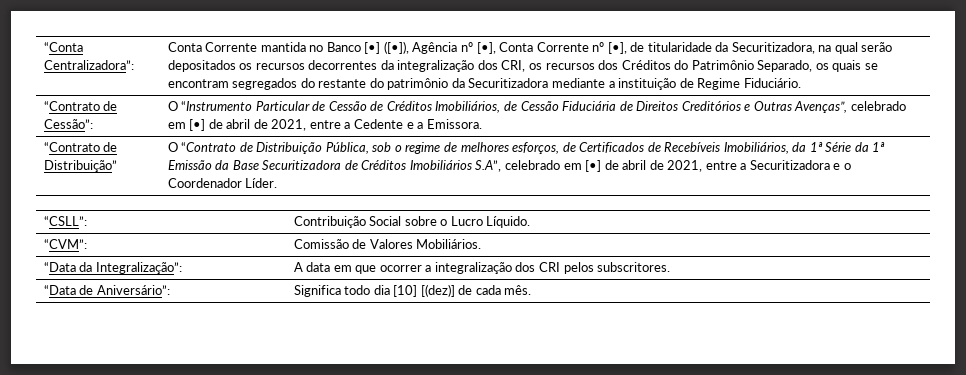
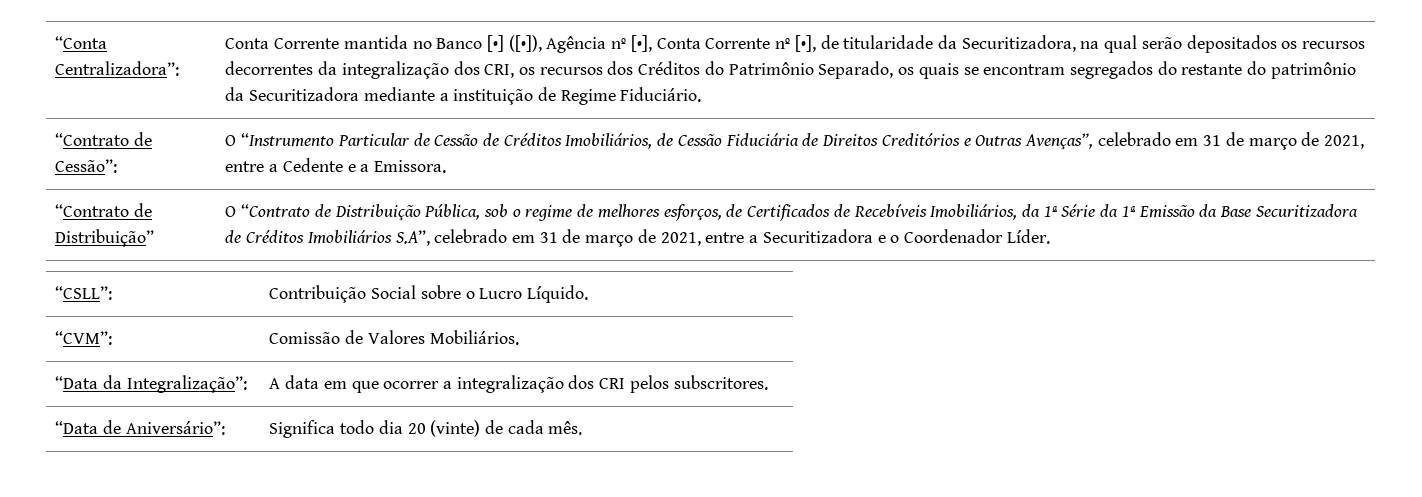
- “Contrato de Cessão”: | O “Instrumento Particular de Cessão de Créditos Imobiliários, de Cessão Fiduciária de Direitos Creditórios e Outras Avenças”, celebrado em [•] de abril de 2021, entre a Cedente e a Emissora.
+ “Contrato de Cessão”: | O “Instrumento Particular de Cessão de Créditos Imobiliários, de Cessão Fiduciária de Direitos Creditórios e Outras Avenças”, celebrado em 31 de março de 2021, entre a Cedente e a Emissora.
- O “Contrato de Distribuição Pública, sob o regime de melhores esforços, de Certificados de Recebíveis Imobiliários, da 1ª Série da 1ª Emissão da Base Securitizadora de Créditos Imobiliários S.A”, celebrado em [•] de abril de 2021, entre a Securitizadora e o Coordenador Líder.
+ O “Contrato de Distribuição Pública, sob o regime de melhores esforços, de Certificados de Recebíveis Imobiliários, da 1ª Série da 1ª Emissão da Base Securitizadora de Créditos Imobiliários S.A”, celebrado em 31 de março de 2021, entre a Securitizadora e o Coordenador Líder.
- “Data de Aniversário”: | Significa todo dia [10] [(dez)] de cada mês.
+ “Data de Aniversário”: | Significa todo dia 20 (vinte) de cada mês.

